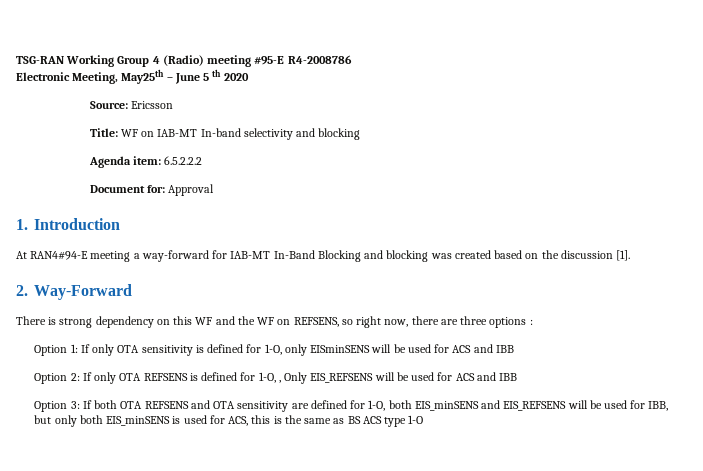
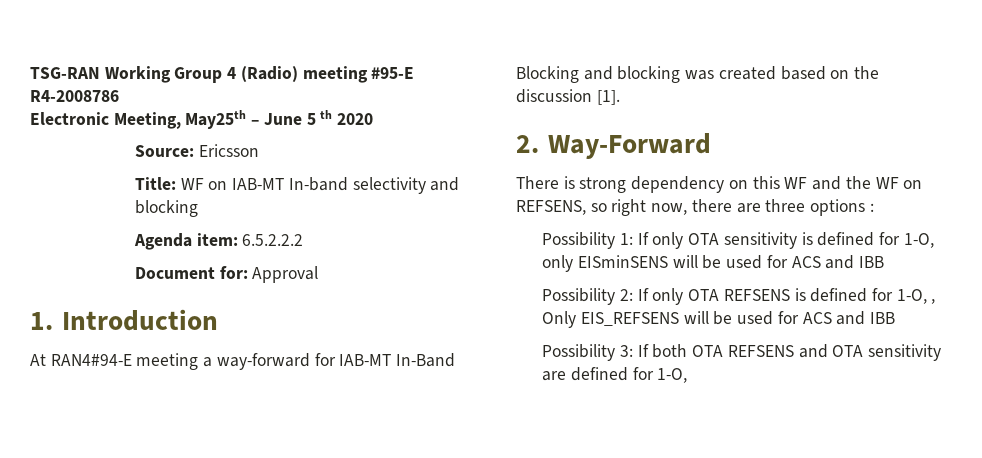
- Option 1: If only OTA sensitivity is defined for 1-O, only EISminSENS will be used for ACS and IBB
+ Possibility 1: If only OTA sensitivity is defined for 1-O, only EISminSENS will be used for ACS and IBB
- Option 2: If only OTA REFSENS is defined for 1-O, , Only EIS_REFSENS will be used for ACS and IBB
+ Possibility 2: If only OTA REFSENS is defined for 1-O, , Only EIS_REFSENS will be used for ACS and IBB
- Option 3: If both OTA REFSENS and OTA sensitivity are defined for 1-O, both EIS_minSENS and EIS_REFSENS will be used for IBB, but only both EIS_minSENS is used for ACS, this is the same as BS ACS type 1-O
+ Possibility 3: If both OTA REFSENS and OTA sensitivity are defined for 1-O,

